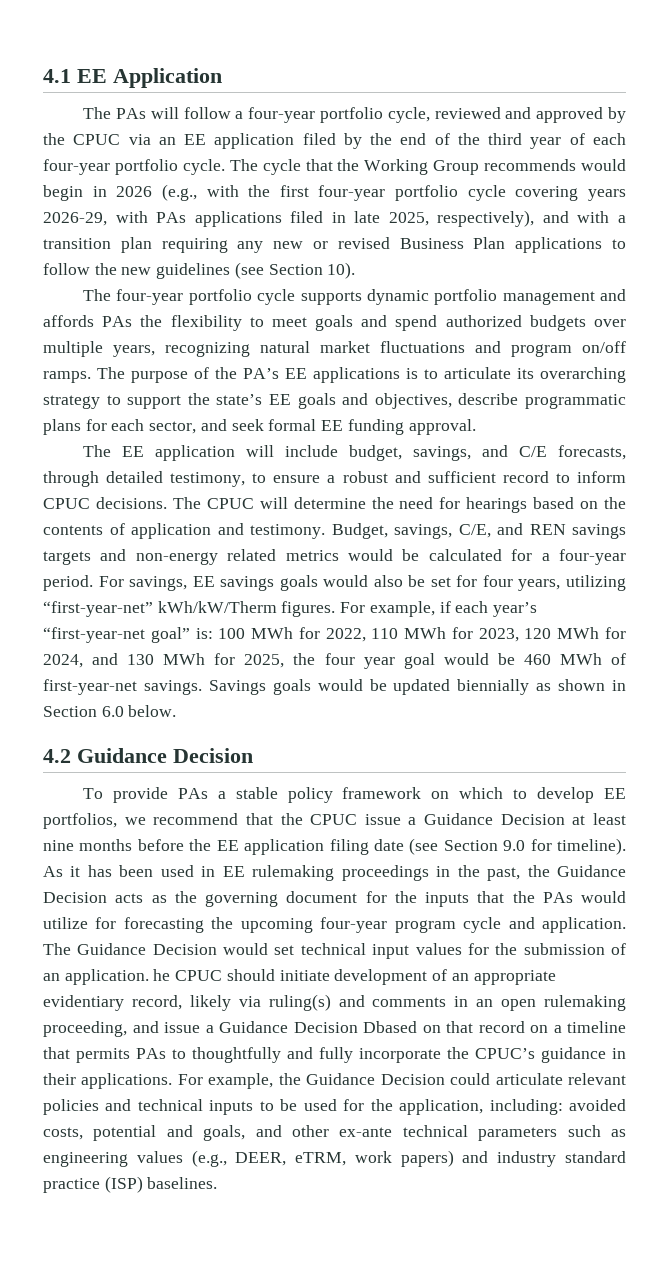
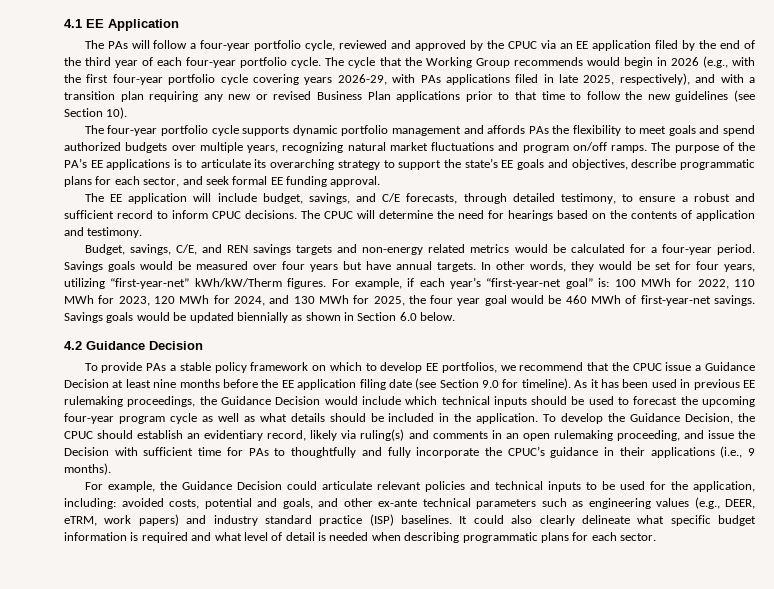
- The cycle that the Working Group recommends would begin in 2026 (e.g., with the first four-year portfolio cycle covering years 2026-29, with PAs applications filed in late 2025, respectively), and with a transition plan requiring any new or revised Business Plan applications to follow the new guidelines (see Section 10).
+ The cycle that the Working Group recommends would begin in 2026 (e.g., with the first four-year portfolio cycle covering years 2026-29, with PAs applications filed in late 2025, respectively), and with a transition plan requiring any new or revised Business Plan applications prior to that time to follow the new guidelines (see Section 10).
- The CPUC will determine the need for hearings based on the contents of application and testimony. Budget, savings, C/E, and REN savings targets and non-energy related metrics would be calculated for a four-year period.
+ The CPUC will determine the need for hearings based on the contents of application and testimony.
+ Budget, savings, C/E, and REN savings targets and non-energy related metrics would be calculated for a four-year period.
- For savings, EE savings goals would also be set for four years, utilizing “first-year-net” kWh/kW/Therm figures.
+ Savings goals would be measured over four years but have annual targets. In other words, they would be set for four years, utilizing “first-year-net” kWh/kW/Therm figures.
- As it has been used in EE rulemaking proceedings in the past, the Guidance Decision acts as the governing document for the inputs that the PAs would utilize for forecasting the upcoming four-year program cycle and application. The Guidance Decision would set technical input values for the submission of an application. he CPUC should initiate development of an appropriate evidentiary record, likely via ruling(s) and comments in an open rulemaking proceeding, and issue a Guidance Decision Dbased on that record on a timeline that permits PAs to thoughtfully and fully incorporate the CPUC’s guidance in their applications. For example, the Guidance Decision could articulate relevant policies and technical inputs to be used for the application, including:
+ As it has been used in previous EE rulemaking proceedings, the Guidance Decision would include which technical inputs should be used to forecast the upcoming four-year program cycle as well as what details should be included in the application. To develop the Guidance Decision, the CPUC should establish an evidentiary record, likely via ruling(s) and comments in an open rulemaking proceeding, and issue the Decision with sufficient time for PAs to thoughtfully and fully incorporate the CPUC’s guidance in their applications (i.e., 9 months).
+ For example, the Guidance Decision could articulate relevant policies and technical inputs to be used for the application, including:
+ It could also clearly delineate what specific budget information is required and what level of detail is needed when describing programmatic plans for each sector.

